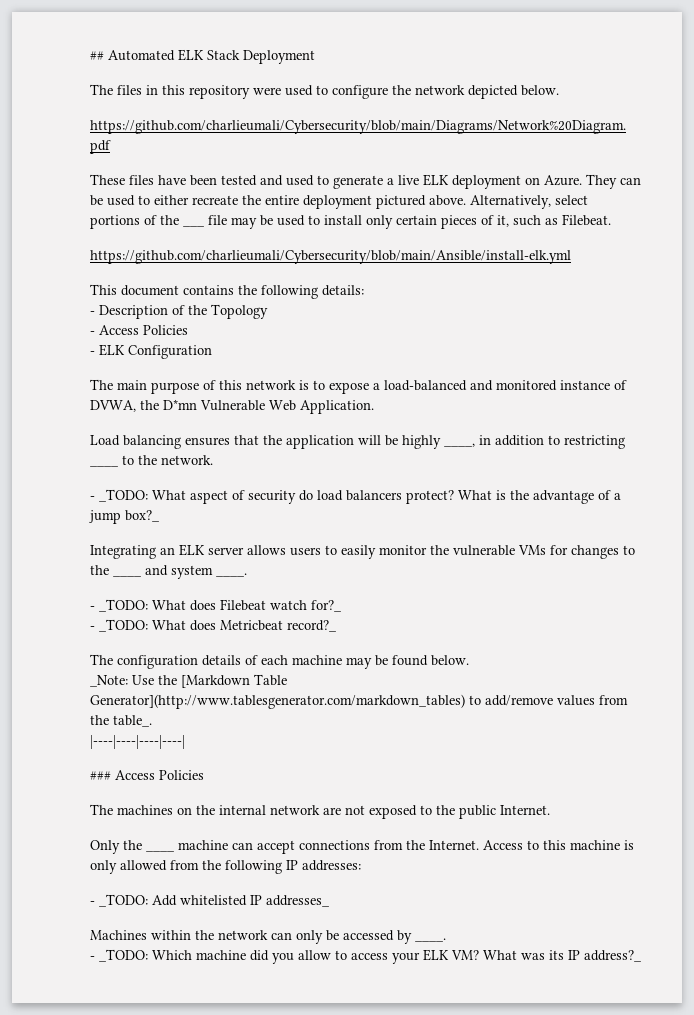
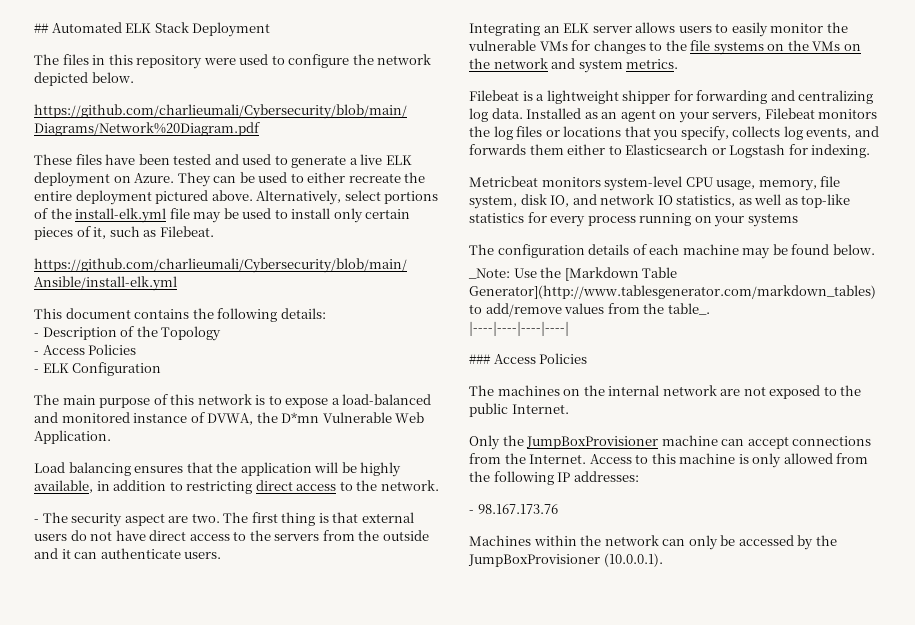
- Alternatively, select portions of the ___ file may be used to install only certain pieces of it, such as Filebeat.
+ Alternatively, select portions of the install-elk.yml file may be used to install only certain pieces of it, such as Filebeat.
- Load balancing ensures that the application will be highly ____, in addition to restricting ____ to the network.
+ Load balancing ensures that the application will be highly available, in addition to restricting direct access to the network.
- - _TODO: What aspect of security do load balancers protect? What is the advantage of a jump box?_
+ - The security aspect are two. The first thing is that external users do not have direct access to the servers from the outside and it can authenticate users.
- Integrating an ELK server allows users to easily monitor the vulnerable VMs for changes to the ____ and system ____.
- - _TODO: What does Filebeat watch for?_
- - _TODO: What does Metricbeat record?_
+ Integrating an ELK server allows users to easily monitor the vulnerable VMs for changes to the file systems on the VMs on the network and system metrics.
+ Filebeat is a lightweight shipper for forwarding and centralizing log data. Installed as an agent on your servers, Filebeat monitors the log files or locations that you specify, collects log events, and forwards them either to Elasticsearch or Logstash for indexing.
+ Metricbeat monitors system-level CPU usage, memory, file system, disk IO, and network IO statistics, as well as top-like statistics for every process running on your systems
- Only the ____ machine can accept connections from the Internet.
+ Only the JumpBoxProvisioner machine can accept connections from the Internet.
- - _TODO: Add whitelisted IP addresses_
+ - 98.167.173.76
- Machines within the network can only be accessed by ____.
- - _TODO: Which machine did you allow to access your ELK VM? What was its IP address?_
+ Machines within the network can only be accessed by the JumpBoxProvisioner (10.0.0.1).

